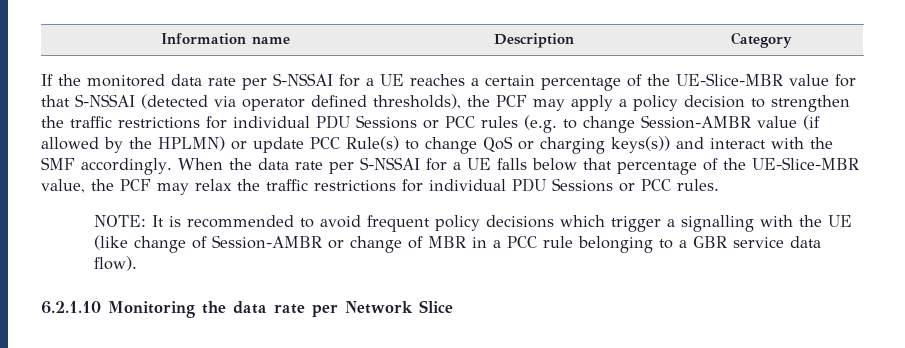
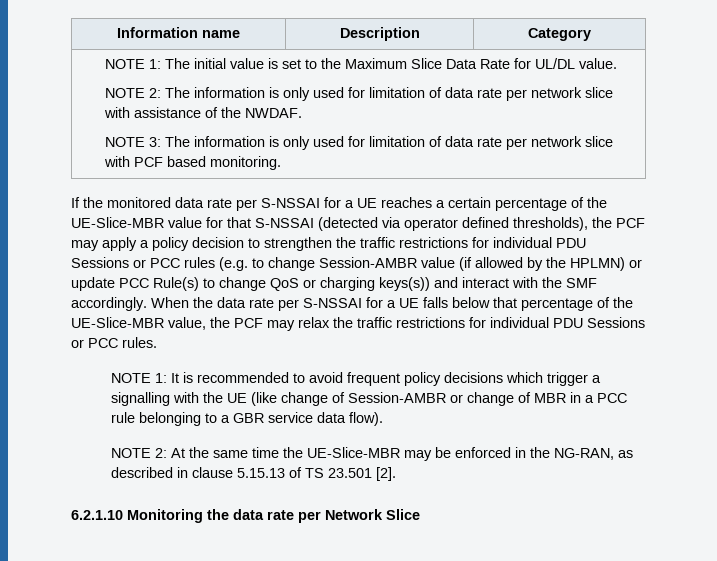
+ NOTE 1: The initial value is set to the Maximum Slice Data Rate for UL/DL value.
+ NOTE 2: The information is only used for limitation of data rate per network slice with assistance of the NWDAF.
+ NOTE 3: The information is only used for limitation of data rate per network slice with PCF based monitoring.
- NOTE: It is recommended to avoid frequent policy decisions which trigger a signalling with the UE (like change of Session-AMBR or change of MBR in a PCC rule belonging to a GBR service data flow).
+ NOTE 1: It is recommended to avoid frequent policy decisions which trigger a signalling with the UE (like change of Session-AMBR or change of MBR in a PCC rule belonging to a GBR service data flow).
+ NOTE 2: At the same time the UE-Slice-MBR may be enforced in the NG-RAN, as described in clause 5.15.13 of TS 23.501 [2].

